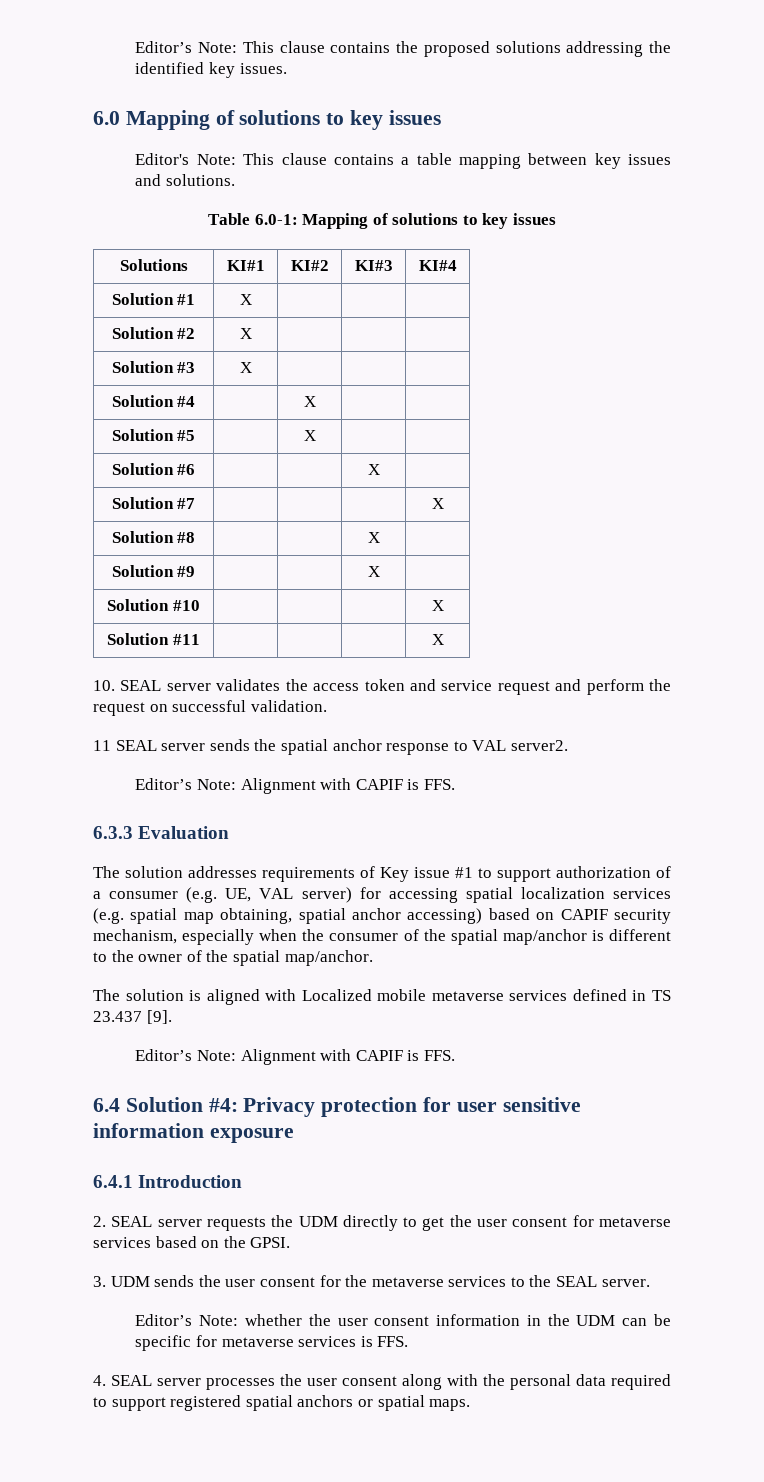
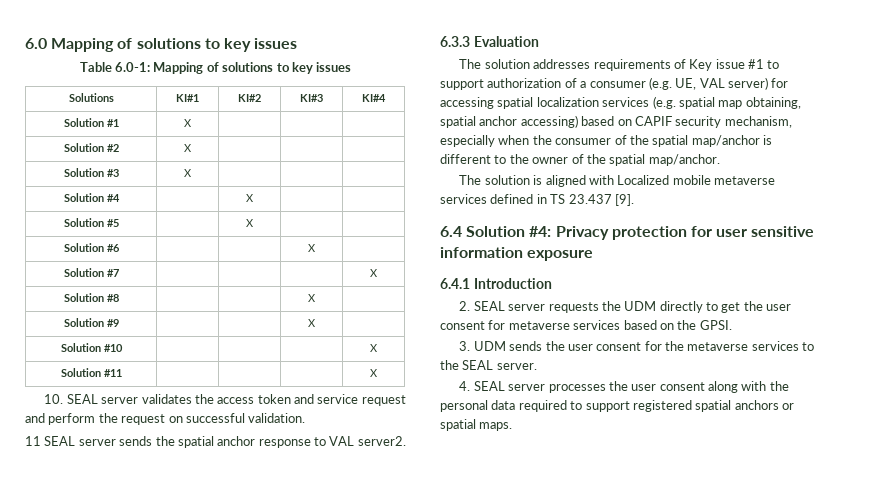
- Editor’s Note: This clause contains the proposed solutions addressing the identified key issues.
- Editor's Note: This clause contains a table mapping between key issues and solutions.
  11 SEAL server sends the spatial anchor response to VAL server2.
- Editor’s Note: Alignment with CAPIF is FFS.
  The solution is aligned with Localized mobile metaverse services defined in TS 23.437 [9].
- Editor’s Note: Alignment with CAPIF is FFS.
- Editor’s Note: whether the user consent information in the UDM can be specific for metaverse services is FFS.

